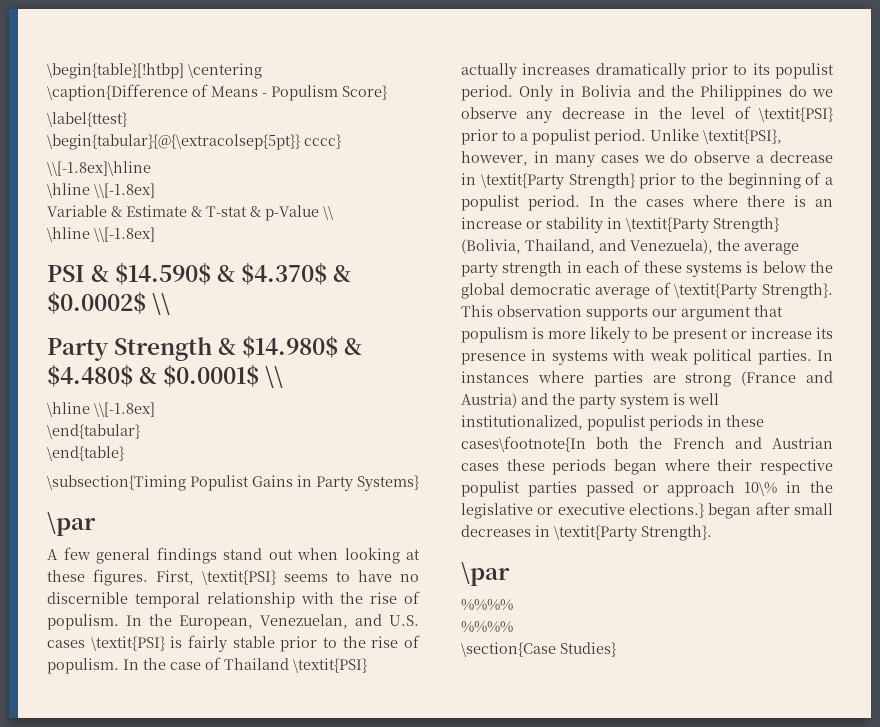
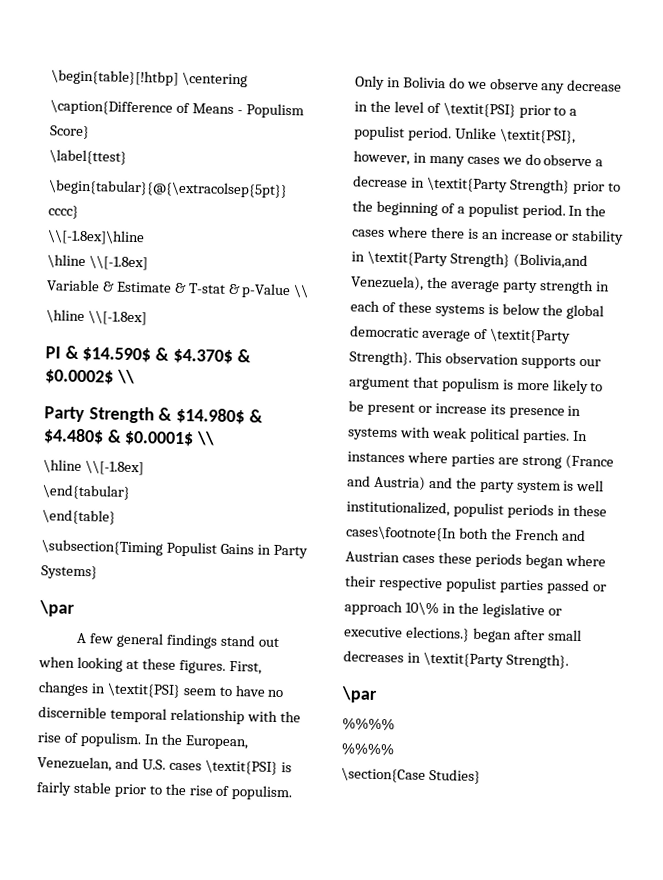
- PSI & $14.590$ & $4.370$ & $0.0002$ \\
+ PI & $14.590$ & $4.370$ & $0.0002$ \\
- First, \textit{PSI} seems to have no discernible temporal relationship with the rise of populism.
+ First, changes in \textit{PSI} seem to have no discernible temporal relationship with the rise of populism.
- In the case of Thailand \textit{PSI} actually increases dramatically prior to its populist period. Only in Bolivia and the Philippines do we observe any decrease in the level of \textit{PSI} prior to a populist period.
+ Only in Bolivia do we observe any decrease in the level of \textit{PSI} prior to a populist period.
- In the cases where there is an increase or stability in \textit{Party Strength} (Bolivia, Thailand, and Venezuela), the average party strength in each of these systems is below the global democratic average of \textit{Party Strength}.
+ In the cases where there is an increase or stability in \textit{Party Strength} (Bolivia,and Venezuela), the average party strength in each of these systems is below the global democratic average of \textit{Party Strength}.

